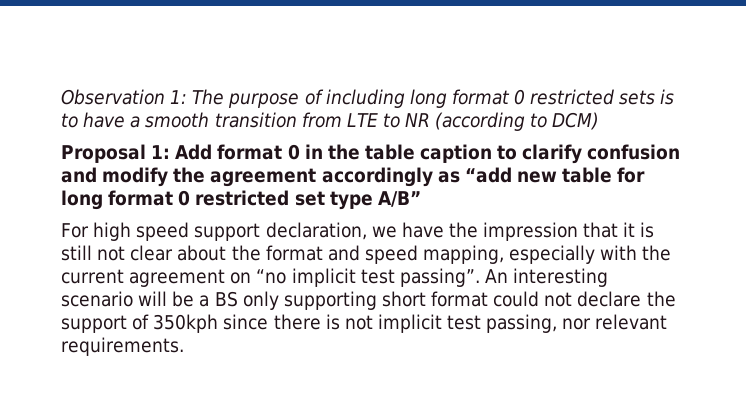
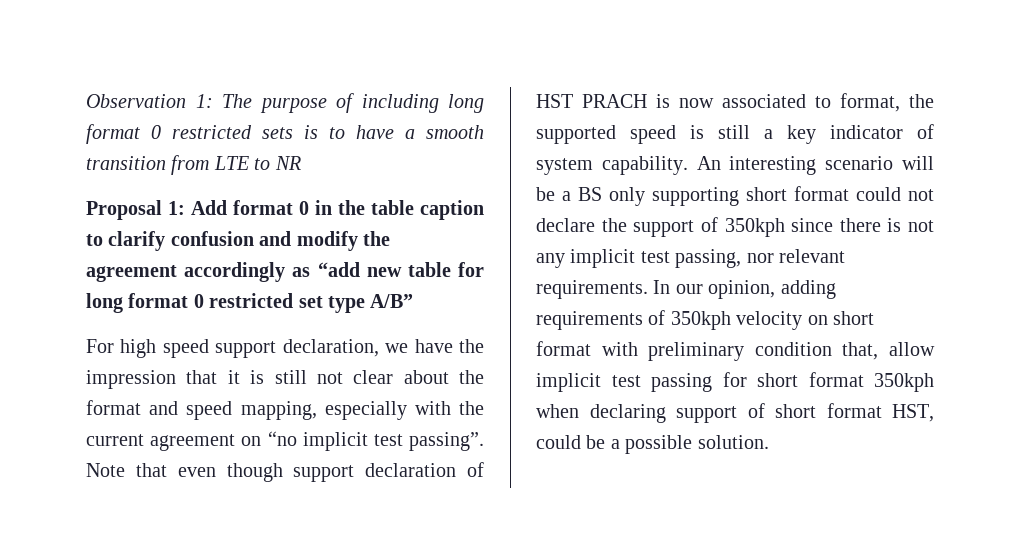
- Observation 1: The purpose of including long format 0 restricted sets is to have a smooth transition from LTE to NR (according to DCM)
+ Observation 1: The purpose of including long format 0 restricted sets is to have a smooth transition from LTE to NR
+ Note that even though support declaration of HST PRACH is now associated to format, the supported speed is still a key indicator of system capability.
- An interesting scenario will be a BS only supporting short format could not declare the support of 350kph since there is not implicit test passing, nor relevant requirements.
+ An interesting scenario will be a BS only supporting short format could not declare the support of 350kph since there is not any implicit test passing, nor relevant requirements.
+ In our opinion, adding requirements of 350kph velocity on short format with preliminary condition that, allow implicit test passing for short format 350kph when declaring support of short format HST, could be a possible solution.

